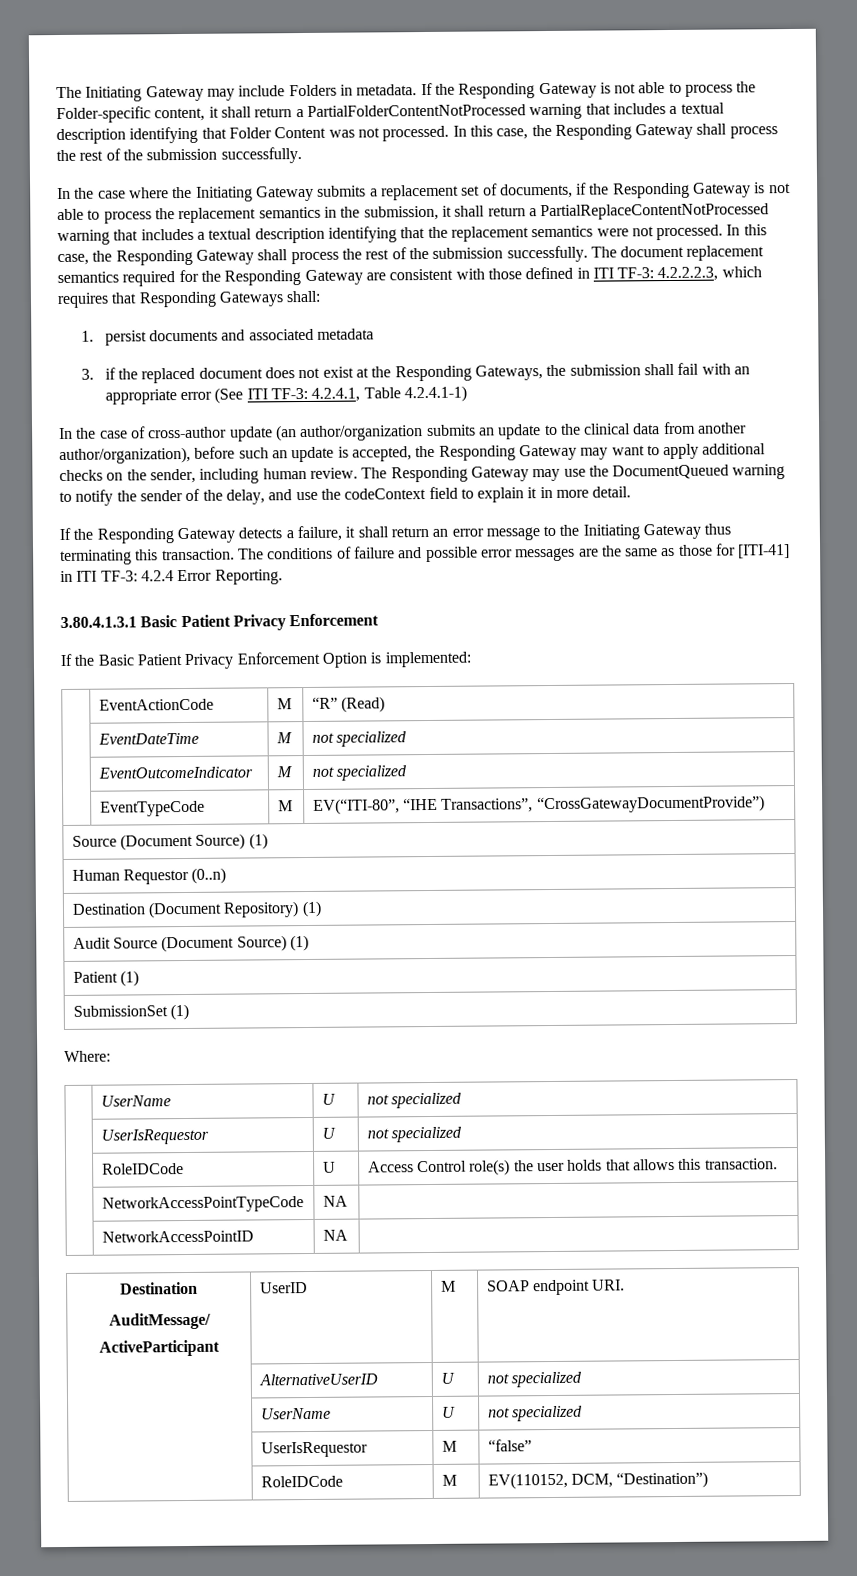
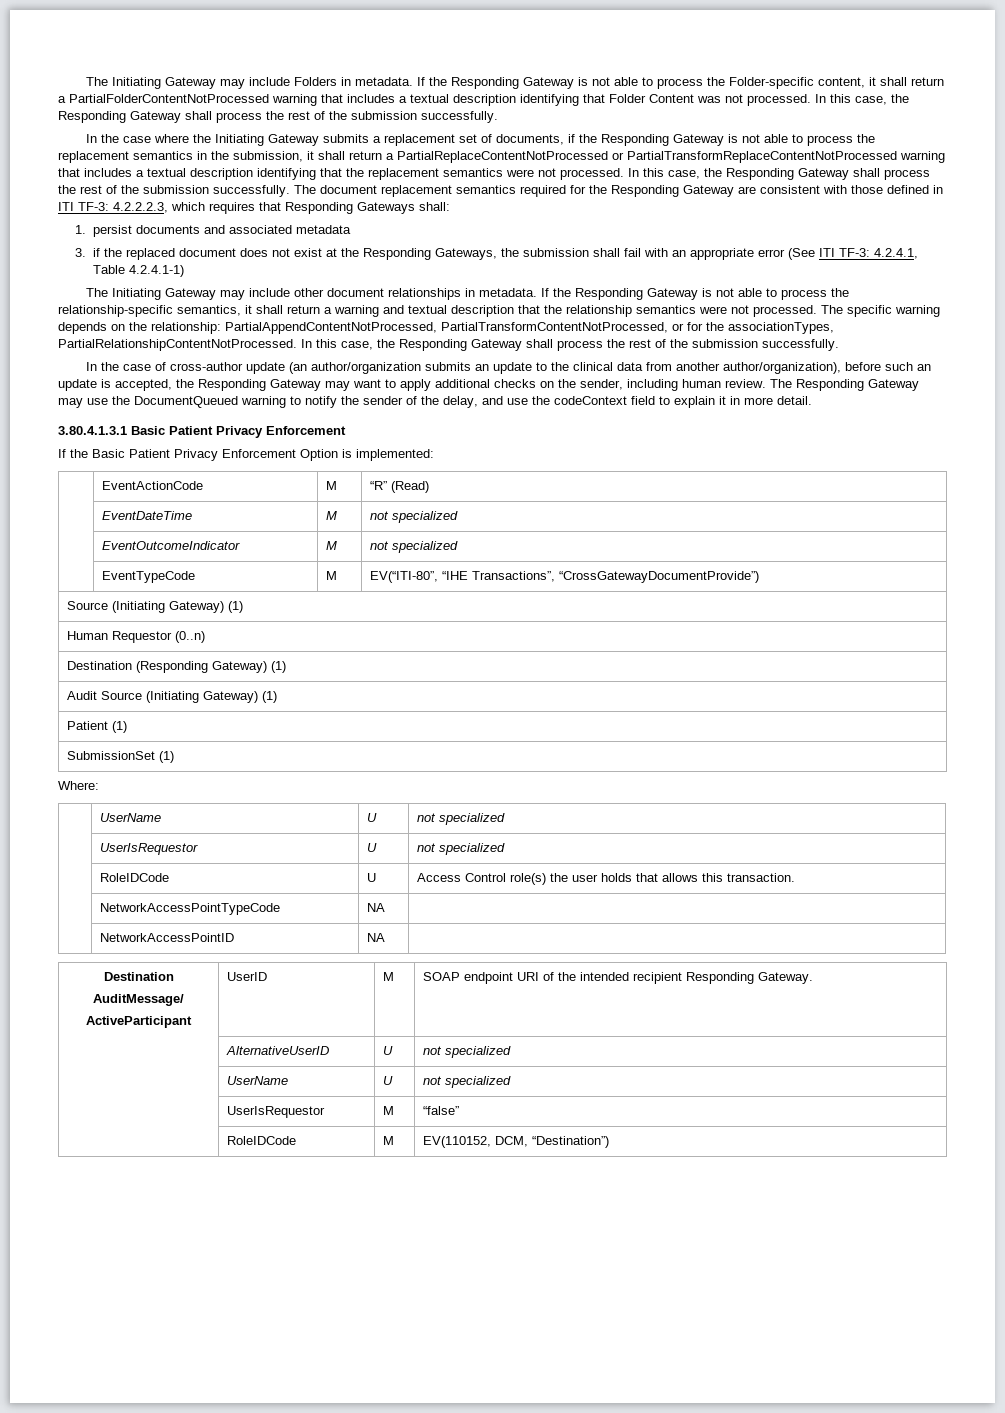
- In the case where the Initiating Gateway submits a replacement set of documents, if the Responding Gateway is not able to process the replacement semantics in the submission, it shall return a PartialReplaceContentNotProcessed warning that includes a textual description identifying that the replacement semantics were not processed.
+ In the case where the Initiating Gateway submits a replacement set of documents, if the Responding Gateway is not able to process the replacement semantics in the submission, it shall return a PartialReplaceContentNotProcessed or PartialTransformReplaceContentNotProcessed warning that includes a textual description identifying that the replacement semantics were not processed.
+ The Initiating Gateway may include other document relationships in metadata. If the Responding Gateway is not able to process the relationship-specific semantics, it shall return a warning and textual description that the relationship semantics were not processed. The specific warning depends on the relationship: PartialAppendContentNotProcessed, PartialTransformContentNotProcessed, or for the associationTypes, PartialRelationshipContentNotProcessed. In this case, the Responding Gateway shall process the rest of the submission successfully.
- If the Responding Gateway detects a failure, it shall return an error message to the Initiating Gateway thus terminating this transaction. The conditions of failure and possible error messages are the same as those for [ITI-41] in ITI TF-3: 4.2.4 Error Reporting.
  | EventTypeCode | M | EV(“ITI-80”, “IHE Transactions”, “CrossGatewayDocumentProvide”)
- Source (Document Source) (1)
+ Source (Initiating Gateway) (1)
- Destination (Document Repository) (1)
+ Destination (Responding Gateway) (1)
- Audit Source (Document Source) (1)
+ Audit Source (Initiating Gateway) (1)
  | NetworkAccessPointID | NA |
  Destination
  AuditMessage/
- ActiveParticipant | UserID | M | SOAP endpoint URI.
+ ActiveParticipant | UserID | M | SOAP endpoint URI of the intended recipient Responding Gateway.

